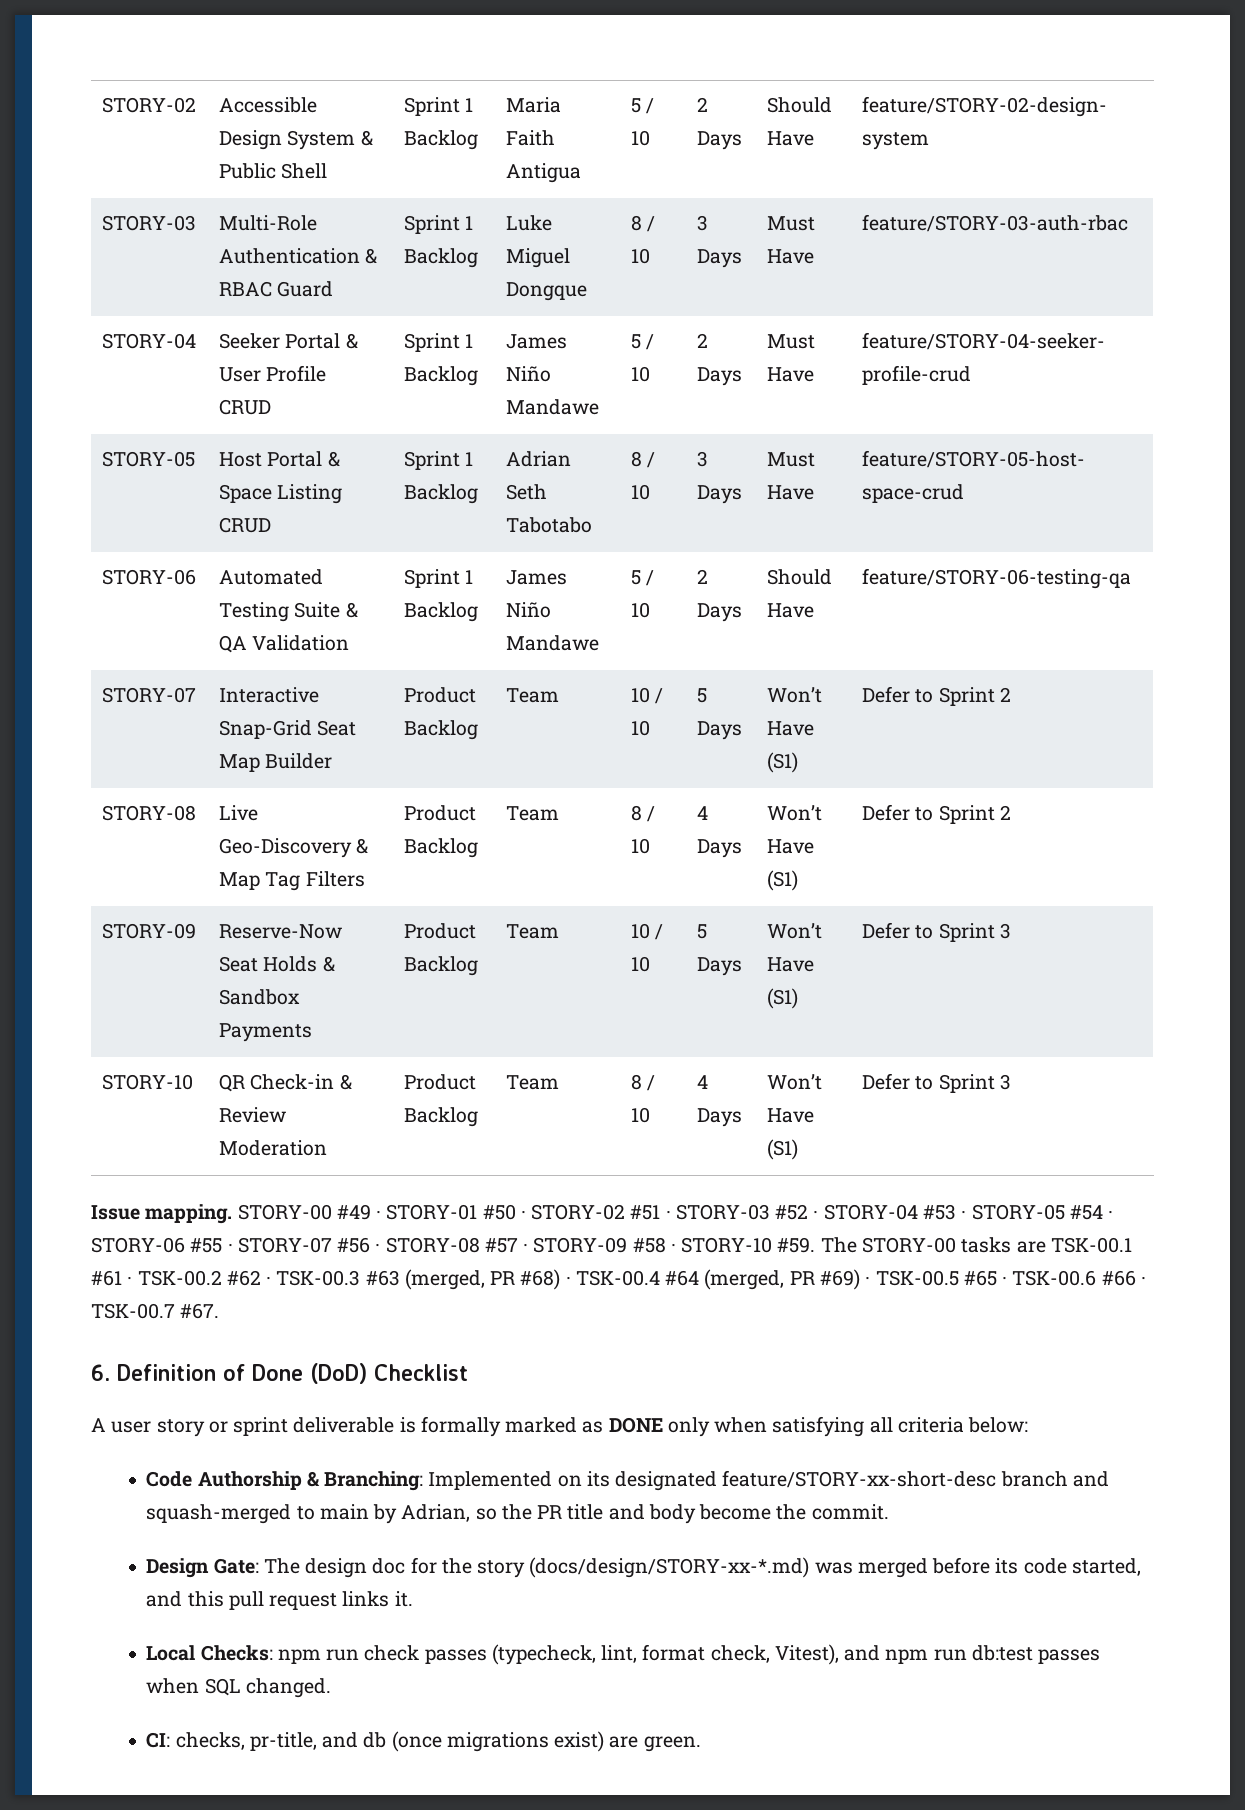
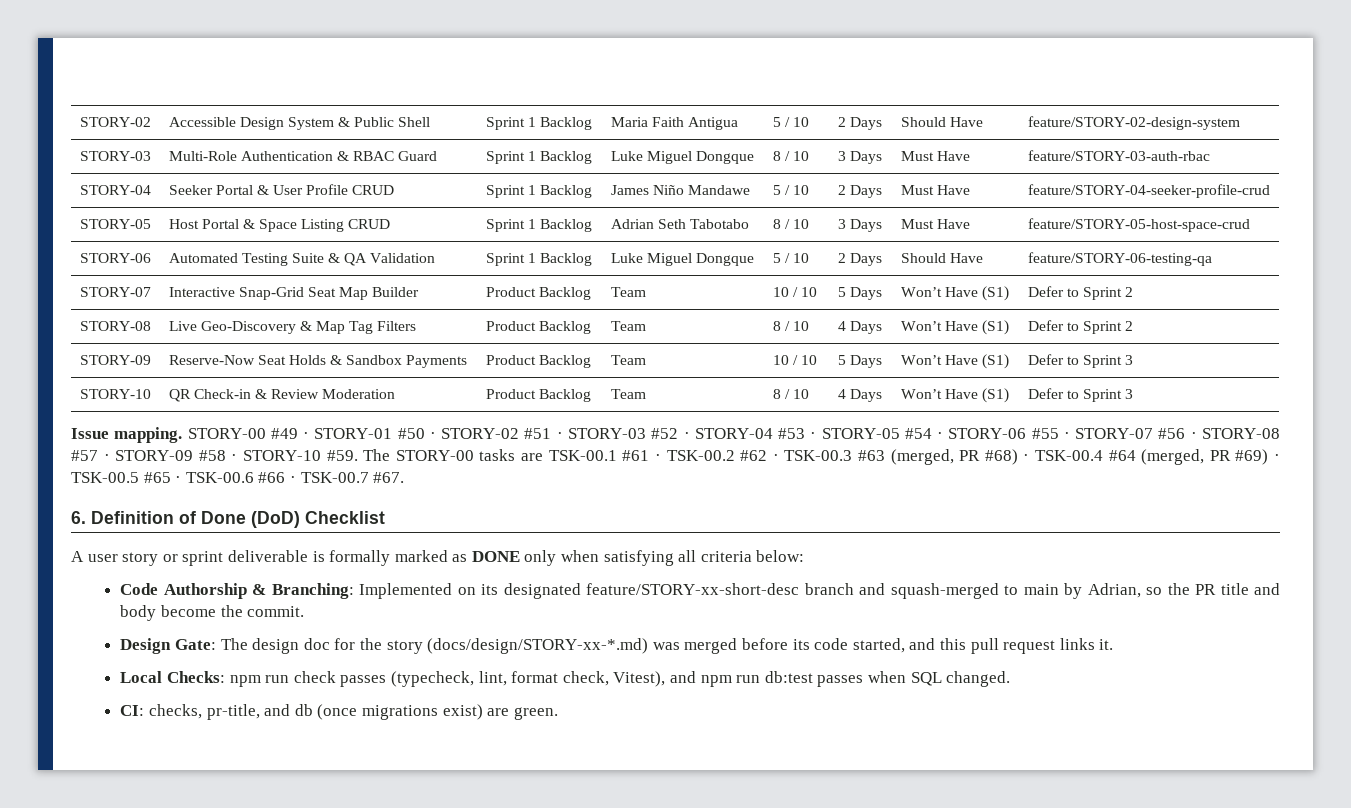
- STORY-06 | Automated Testing Suite & QA Validation | Sprint 1 Backlog | James Niño Mandawe | 5 / 10 | 2 Days | Should Have | feature/STORY-06-testing-qa
+ STORY-06 | Automated Testing Suite & QA Validation | Sprint 1 Backlog | Luke Miguel Dongque | 5 / 10 | 2 Days | Should Have | feature/STORY-06-testing-qa

